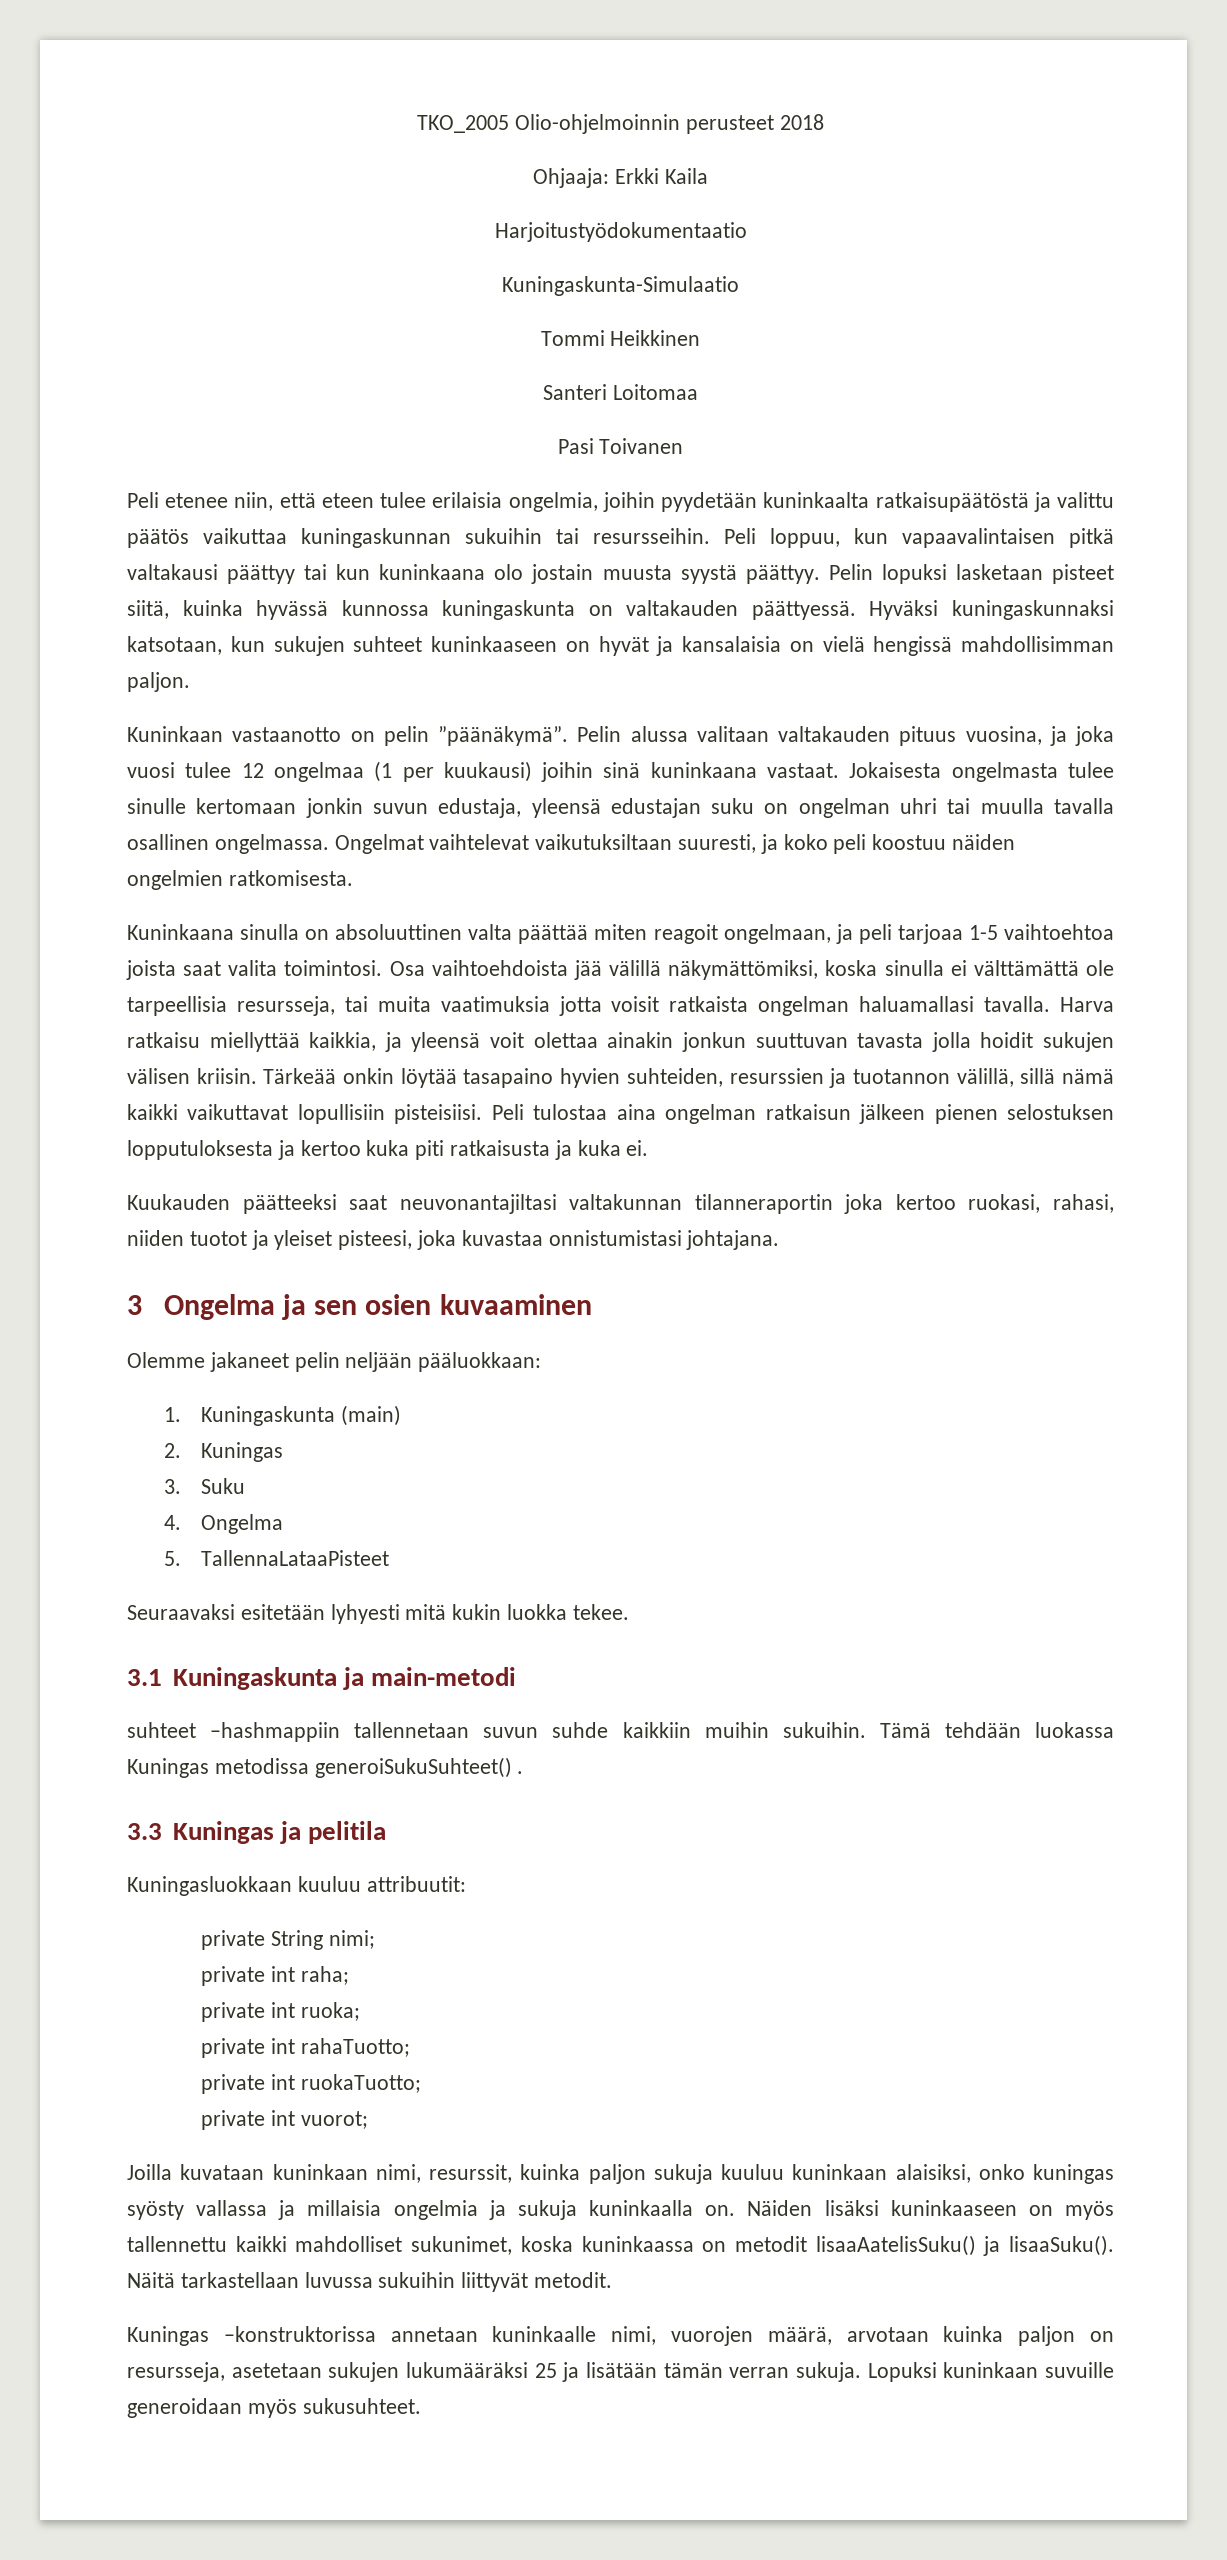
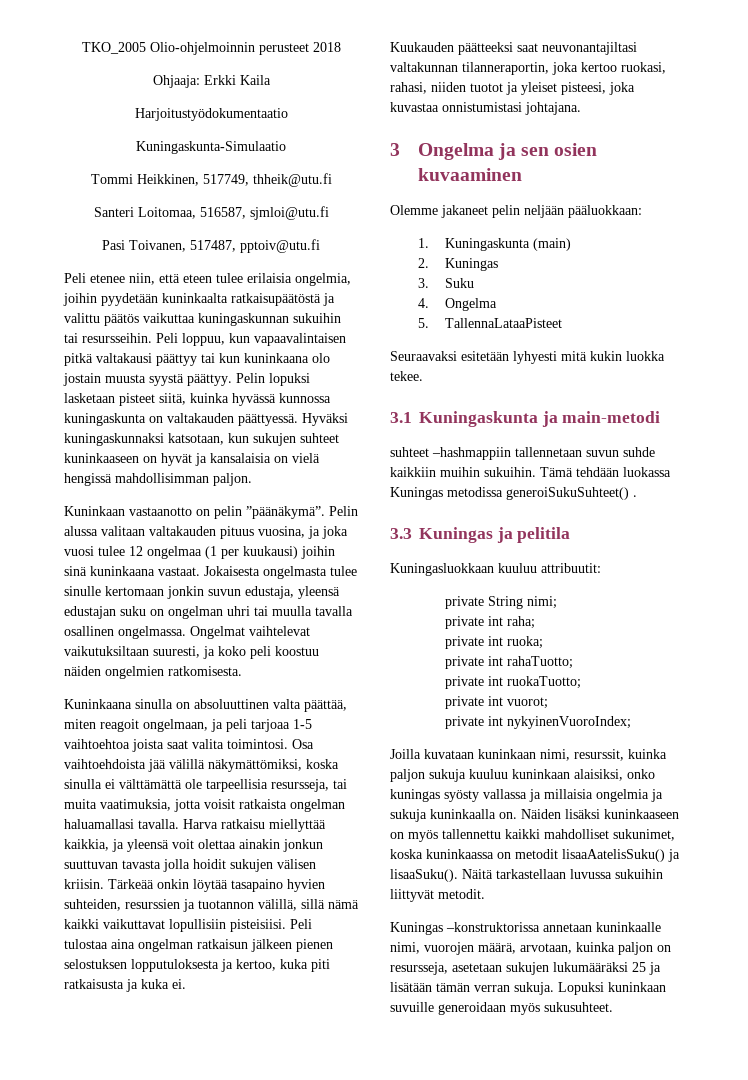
- Tommi Heikkinen
- Santeri Loitomaa
- Pasi Toivanen
+ Tommi Heikkinen, 517749, thheik@utu.fi
+ Santeri Loitomaa, 516587, sjmloi@utu.fi
+ Pasi Toivanen, 517487, pptoiv@utu.fi
- Kuninkaana sinulla on absoluuttinen valta päättää miten reagoit ongelmaan, ja peli tarjoaa 1-5 vaihtoehtoa joista saat valita toimintosi.
+ Kuninkaana sinulla on absoluuttinen valta päättää, miten reagoit ongelmaan, ja peli tarjoaa 1-5 vaihtoehtoa joista saat valita toimintosi.
- Osa vaihtoehdoista jää välillä näkymättömiksi, koska sinulla ei välttämättä ole tarpeellisia resursseja, tai muita vaatimuksia jotta voisit ratkaista ongelman haluamallasi tavalla.
+ Osa vaihtoehdoista jää välillä näkymättömiksi, koska sinulla ei välttämättä ole tarpeellisia resursseja, tai muita vaatimuksia, jotta voisit ratkaista ongelman haluamallasi tavalla.
- Peli tulostaa aina ongelman ratkaisun jälkeen pienen selostuksen lopputuloksesta ja kertoo kuka piti ratkaisusta ja kuka ei.
+ Peli tulostaa aina ongelman ratkaisun jälkeen pienen selostuksen lopputuloksesta ja kertoo, kuka piti ratkaisusta ja kuka ei.
- Kuukauden päätteeksi saat neuvonantajiltasi valtakunnan tilanneraportin joka kertoo ruokasi, rahasi, niiden tuotot ja yleiset pisteesi, joka kuvastaa onnistumistasi johtajana.
+ Kuukauden päätteeksi saat neuvonantajiltasi valtakunnan tilanneraportin, joka kertoo ruokasi, rahasi, niiden tuotot ja yleiset pisteesi, joka kuvastaa onnistumistasi johtajana.
+ private int nykyinenVuoroIndex;
- Kuningas –konstruktorissa annetaan kuninkaalle nimi, vuorojen määrä, arvotaan kuinka paljon on resursseja, asetetaan sukujen lukumääräksi 25 ja lisätään tämän verran sukuja.
+ Kuningas –konstruktorissa annetaan kuninkaalle nimi, vuorojen määrä, arvotaan, kuinka paljon on resursseja, asetetaan sukujen lukumääräksi 25 ja lisätään tämän verran sukuja.

